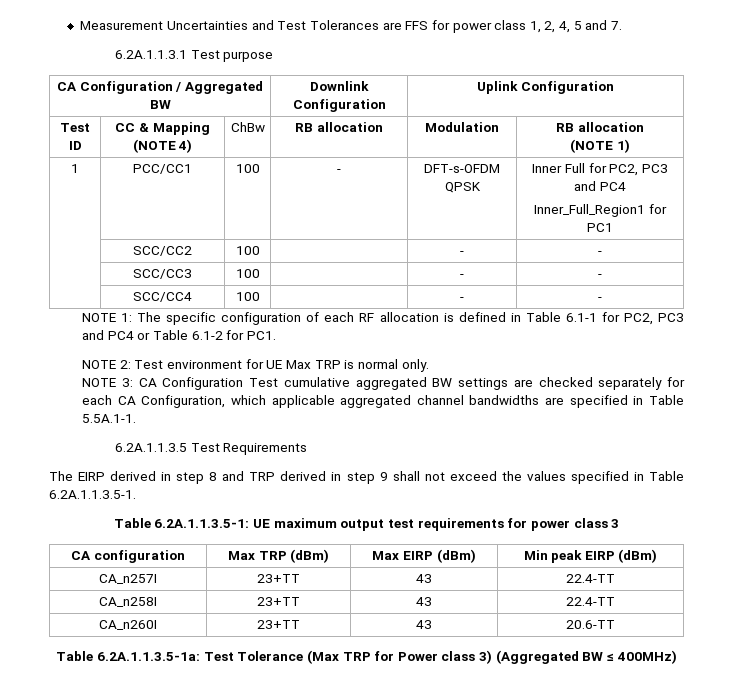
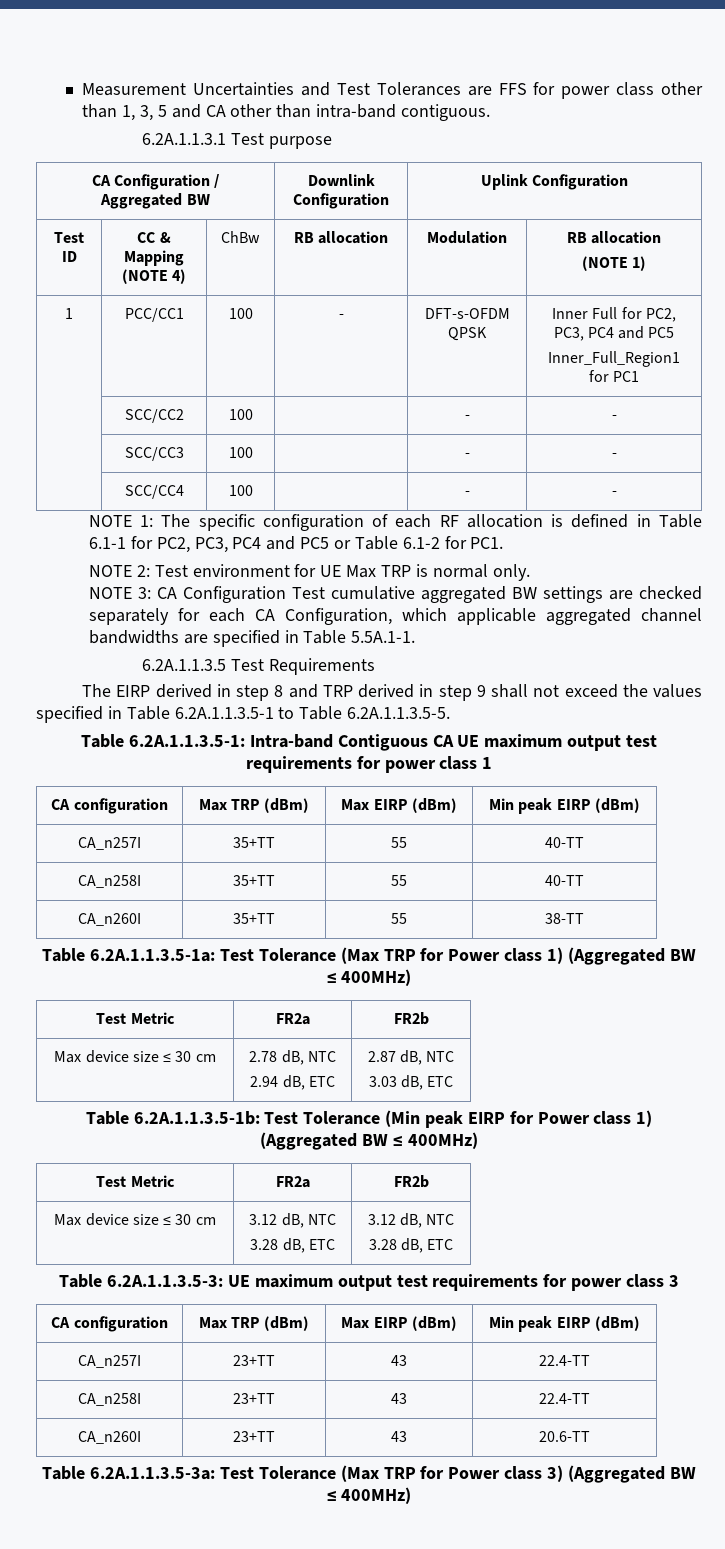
- Measurement Uncertainties and Test Tolerances are FFS for power class 1, 2, 4, 5 and 7.
+ Measurement Uncertainties and Test Tolerances are FFS for power class other than 1, 3, 5 and CA other than intra-band contiguous.
- 1 | PCC/CC1 | 100 | - | DFT-s-OFDM QPSK | Inner Full for PC2, PC3 and PC4
+ 1 | PCC/CC1 | 100 | - | DFT-s-OFDM QPSK | Inner Full for PC2, PC3, PC4 and PC5
- NOTE 1: The specific configuration of each RF allocation is defined in Table 6.1-1 for PC2, PC3 and PC4 or Table 6.1-2 for PC1.
+ NOTE 1: The specific configuration of each RF allocation is defined in Table 6.1-1 for PC2, PC3, PC4 and PC5 or Table 6.1-2 for PC1.
- The EIRP derived in step 8 and TRP derived in step 9 shall not exceed the values specified in Table 6.2A.1.1.3.5-1.
- Table 6.2A.1.1.3.5-1: UE maximum output test requirements for power class 3
+ The EIRP derived in step 8 and TRP derived in step 9 shall not exceed the values specified in Table 6.2A.1.1.3.5-1 to Table 6.2A.1.1.3.5-5.
+ Table 6.2A.1.1.3.5-1: Intra-band Contiguous CA UE maximum output test requirements for power class 1
+ CA configuration | Max TRP (dBm) | Max EIRP (dBm) | Min peak EIRP (dBm)
+ CA_n257I | 35+TT | 55 | 40-TT
+ CA_n258I | 35+TT | 55 | 40-TT
+ CA_n260I | 35+TT | 55 | 38-TT
+ Table 6.2A.1.1.3.5-1a: Test Tolerance (Max TRP for Power class 1) (Aggregated BW ≤ 400MHz)
+ Test Metric | FR2a | FR2b
+ Max device size ≤ 30 cm | 2.78 dB, NTC
+ 2.94 dB, ETC | 2.87 dB, NTC
+ 3.03 dB, ETC
+ Table 6.2A.1.1.3.5-1b: Test Tolerance (Min peak EIRP for Power class 1) (Aggregated BW ≤ 400MHz)
+ Test Metric | FR2a | FR2b
+ Max device size ≤ 30 cm | 3.12 dB, NTC
+ 3.28 dB, ETC | 3.12 dB, NTC
+ 3.28 dB, ETC
+ Table 6.2A.1.1.3.5-3: UE maximum output test requirements for power class 3
- Table 6.2A.1.1.3.5-1a: Test Tolerance (Max TRP for Power class 3) (Aggregated BW ≤ 400MHz)
+ Table 6.2A.1.1.3.5-3a: Test Tolerance (Max TRP for Power class 3) (Aggregated BW ≤ 400MHz)

